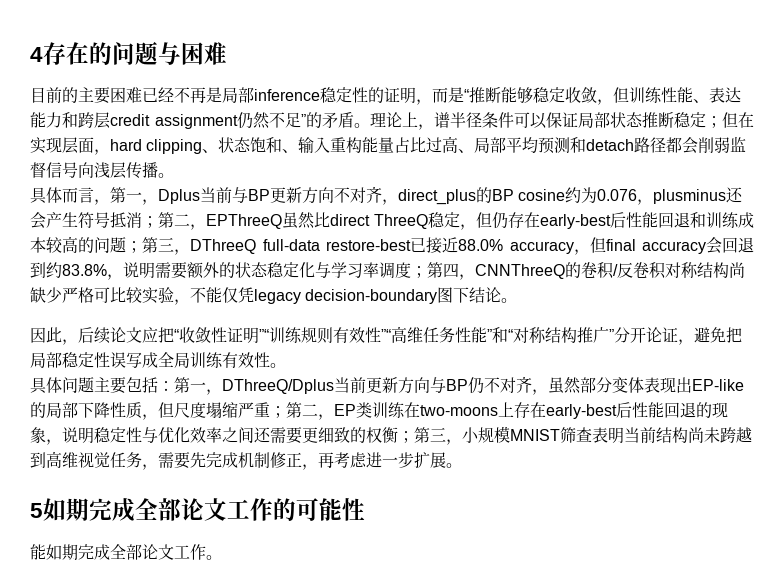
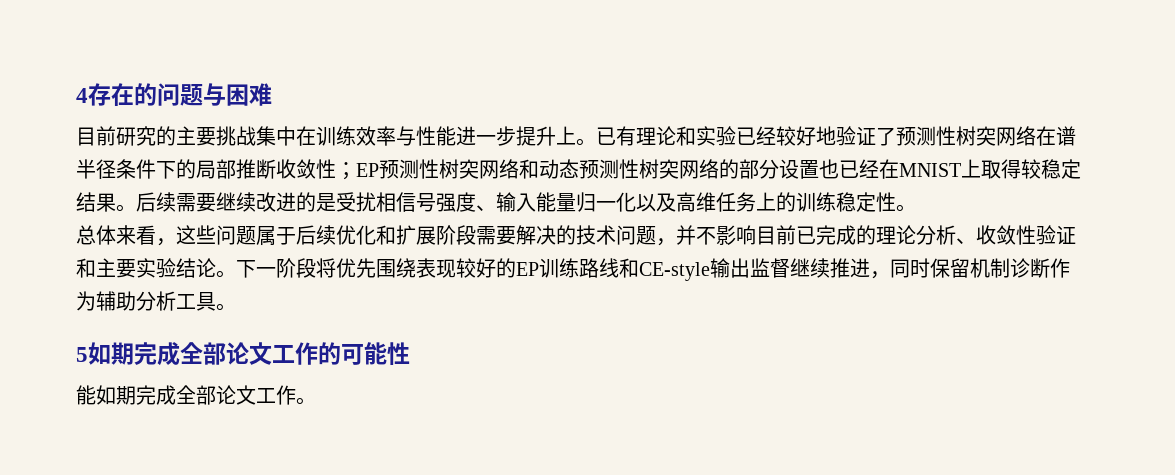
- 目前的主要困难已经不再是局部inference稳定性的证明，而是“推断能够稳定收敛，但训练性能、表达能力和跨层credit assignment仍然不足”的矛盾。理论上，谱半径条件可以保证局部状态推断稳定；但在实现层面，hard clipping、状态饱和、输入重构能量占比过高、局部平均预测和detach路径都会削弱监督信号向浅层传播。
- 具体而言，第一，Dplus当前与BP更新方向不对齐，direct_plus的BP cosine约为0.076，plusminus还会产生符号抵消；第二，EPThreeQ虽然比direct ThreeQ稳定，但仍存在early-best后性能回退和训练成本较高的问题；第三，DThreeQ full-data restore-best已接近88.0% accuracy，但final accuracy会回退到约83.8%，说明需要额外的状态稳定化与学习率调度；第四，CNNThreeQ的卷积/反卷积对称结构尚缺少严格可比较实验，不能仅凭legacy decision-boundary图下结论。
- 因此，后续论文应把“收敛性证明”“训练规则有效性”“高维任务性能”和“对称结构推广”分开论证，避免把局部稳定性误写成全局训练有效性。
- 具体问题主要包括：第一，DThreeQ/Dplus当前更新方向与BP仍不对齐，虽然部分变体表现出EP-like的局部下降性质，但尺度塌缩严重；第二，EP类训练在two-moons上存在early-best后性能回退的现象，说明稳定性与优化效率之间还需要更细致的权衡；第三，小规模MNIST筛查表明当前结构尚未跨越到高维视觉任务，需要先完成机制修正，再考虑进一步扩展。
+ 目前研究的主要挑战集中在训练效率与性能进一步提升上。已有理论和实验已经较好地验证了预测性树突网络在谱半径条件下的局部推断收敛性；EP预测性树突网络和动态预测性树突网络的部分设置也已经在MNIST上取得较稳定结果。后续需要继续改进的是受扰相信号强度、输入能量归一化以及高维任务上的训练稳定性。
+ 总体来看，这些问题属于后续优化和扩展阶段需要解决的技术问题，并不影响目前已完成的理论分析、收敛性验证和主要实验结论。下一阶段将优先围绕表现较好的EP训练路线和CE-style输出监督继续推进，同时保留机制诊断作为辅助分析工具。

